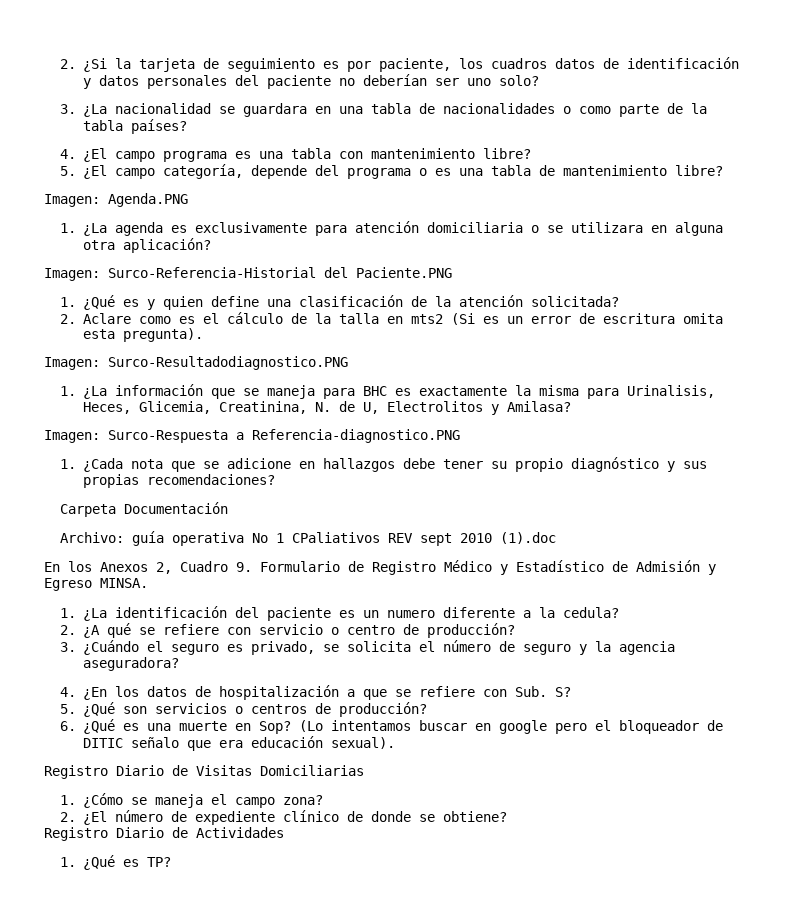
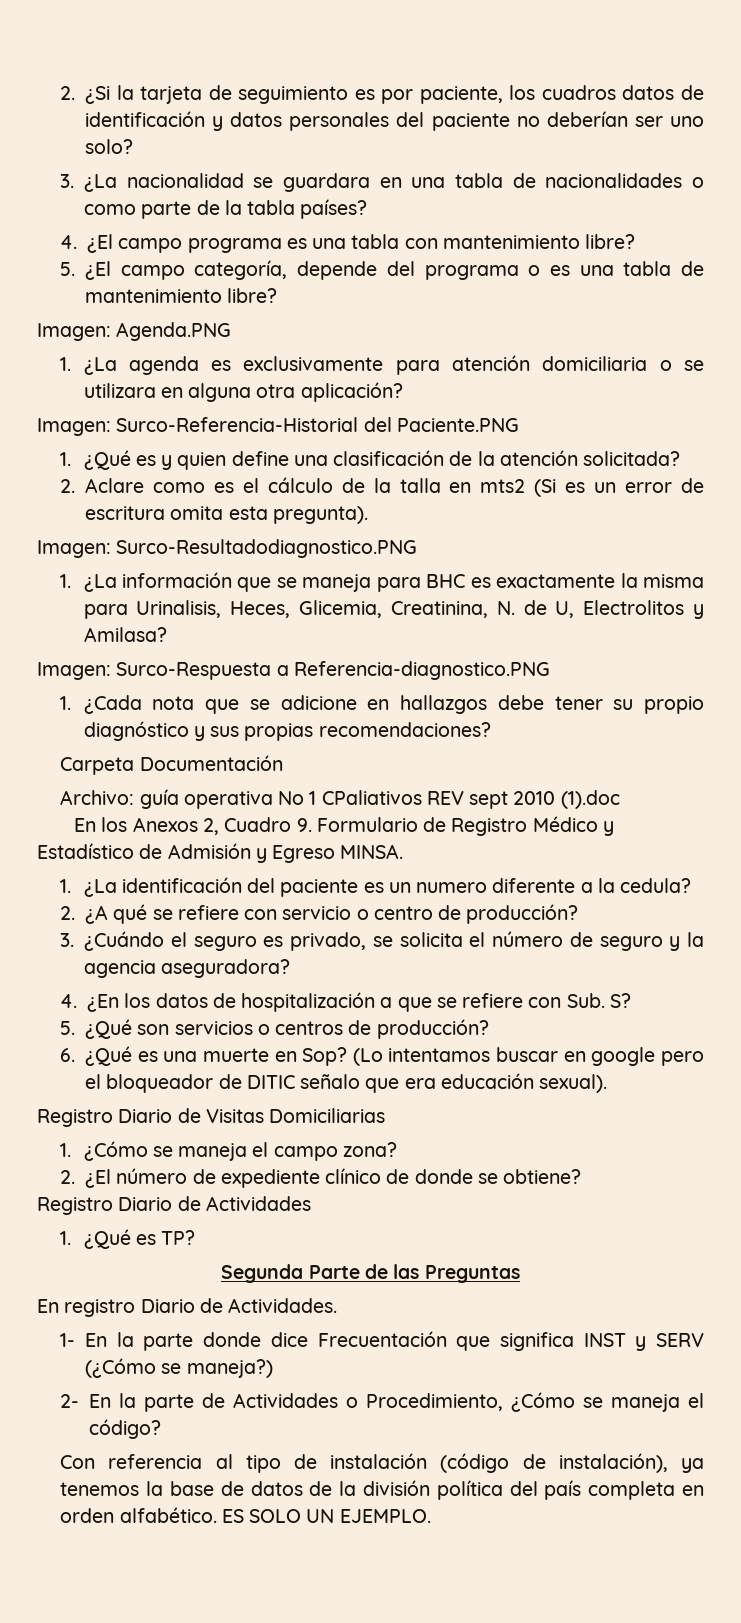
+ Segunda Parte de las Preguntas
+ En registro Diario de Actividades.
+ 1- En la parte donde dice Frecuentación que significa INST y SERV (¿Cómo se maneja?)
+ 2- En la parte de Actividades o Procedimiento, ¿Cómo se maneja el código?
+ Con referencia al tipo de instalación (código de instalación), ya tenemos la base de datos de la división política del país completa en orden alfabético. ES SOLO UN EJEMPLO.

